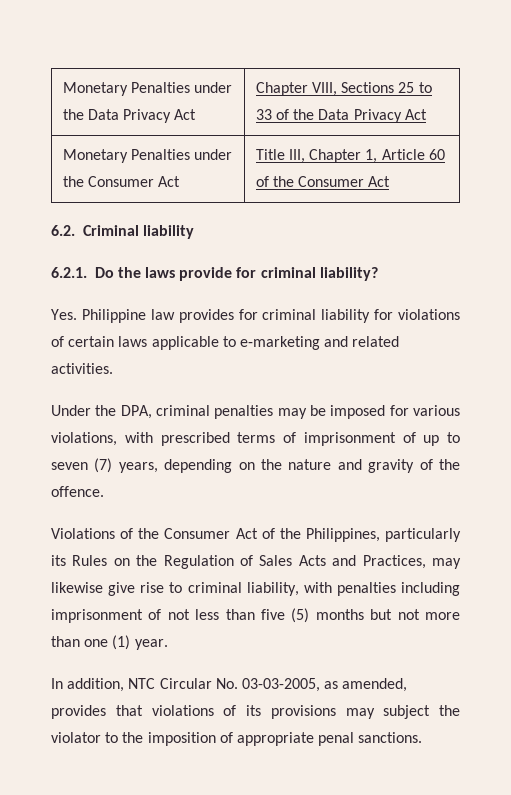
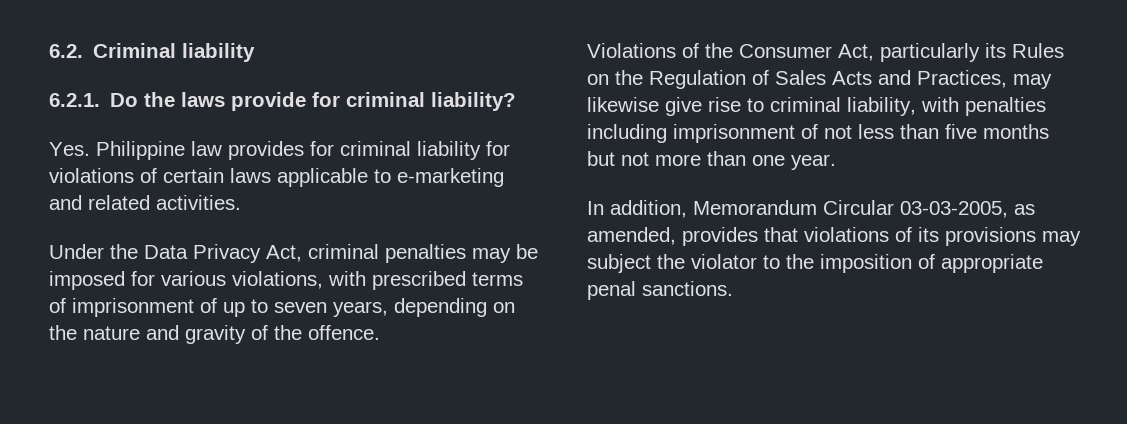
- Monetary Penalties under the Data Privacy Act | Chapter VIII, Sections 25 to 33 of the Data Privacy Act
- Monetary Penalties under the Consumer Act | Title III, Chapter 1, Article 60 of the Consumer Act
- Under the DPA, criminal penalties may be imposed for various violations, with prescribed terms of imprisonment of up to seven (7) years, depending on the nature and gravity of the offence.
+ Under the Data Privacy Act, criminal penalties may be imposed for various violations, with prescribed terms of imprisonment of up to seven years, depending on the nature and gravity of the offence.
- Violations of the Consumer Act of the Philippines, particularly its Rules on the Regulation of Sales Acts and Practices, may likewise give rise to criminal liability, with penalties including imprisonment of not less than five (5) months but not more than one (1) year.
+ Violations of the Consumer Act, particularly its Rules on the Regulation of Sales Acts and Practices, may likewise give rise to criminal liability, with penalties including imprisonment of not less than five months but not more than one year.
- In addition, NTC Circular No. 03-03-2005, as amended, provides that violations of its provisions may subject the violator to the imposition of appropriate penal sanctions.
+ In addition, Memorandum Circular 03-03-2005, as amended, provides that violations of its provisions may subject the violator to the imposition of appropriate penal sanctions.

